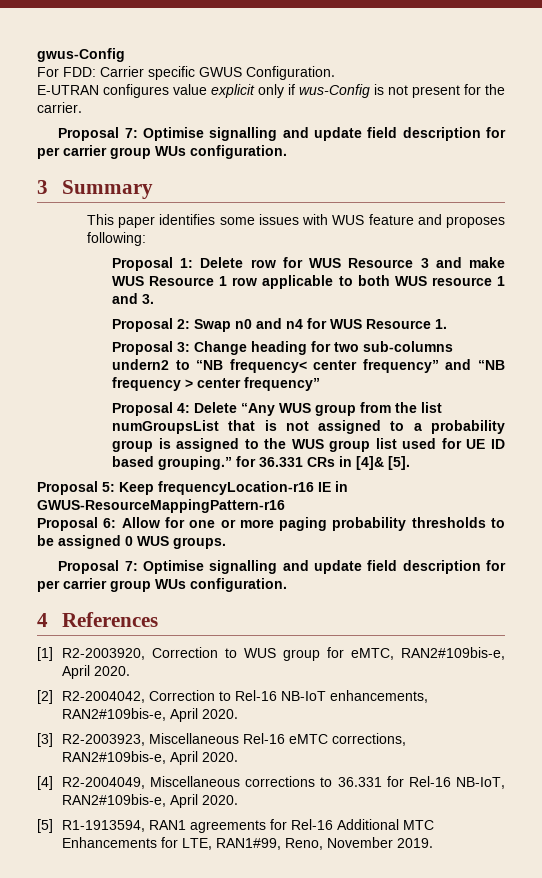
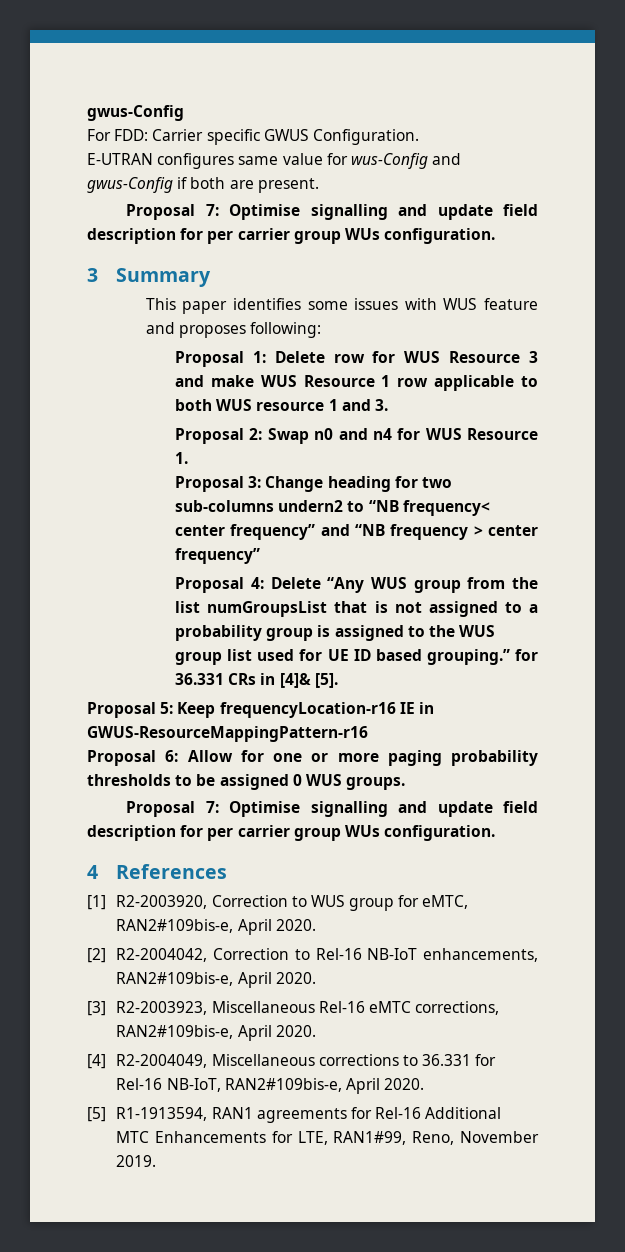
- E-UTRAN configures value explicit only if wus-Config is not present for the carrier.
+ E-UTRAN configures same value for wus-Config and gwus-Config if both are present.

